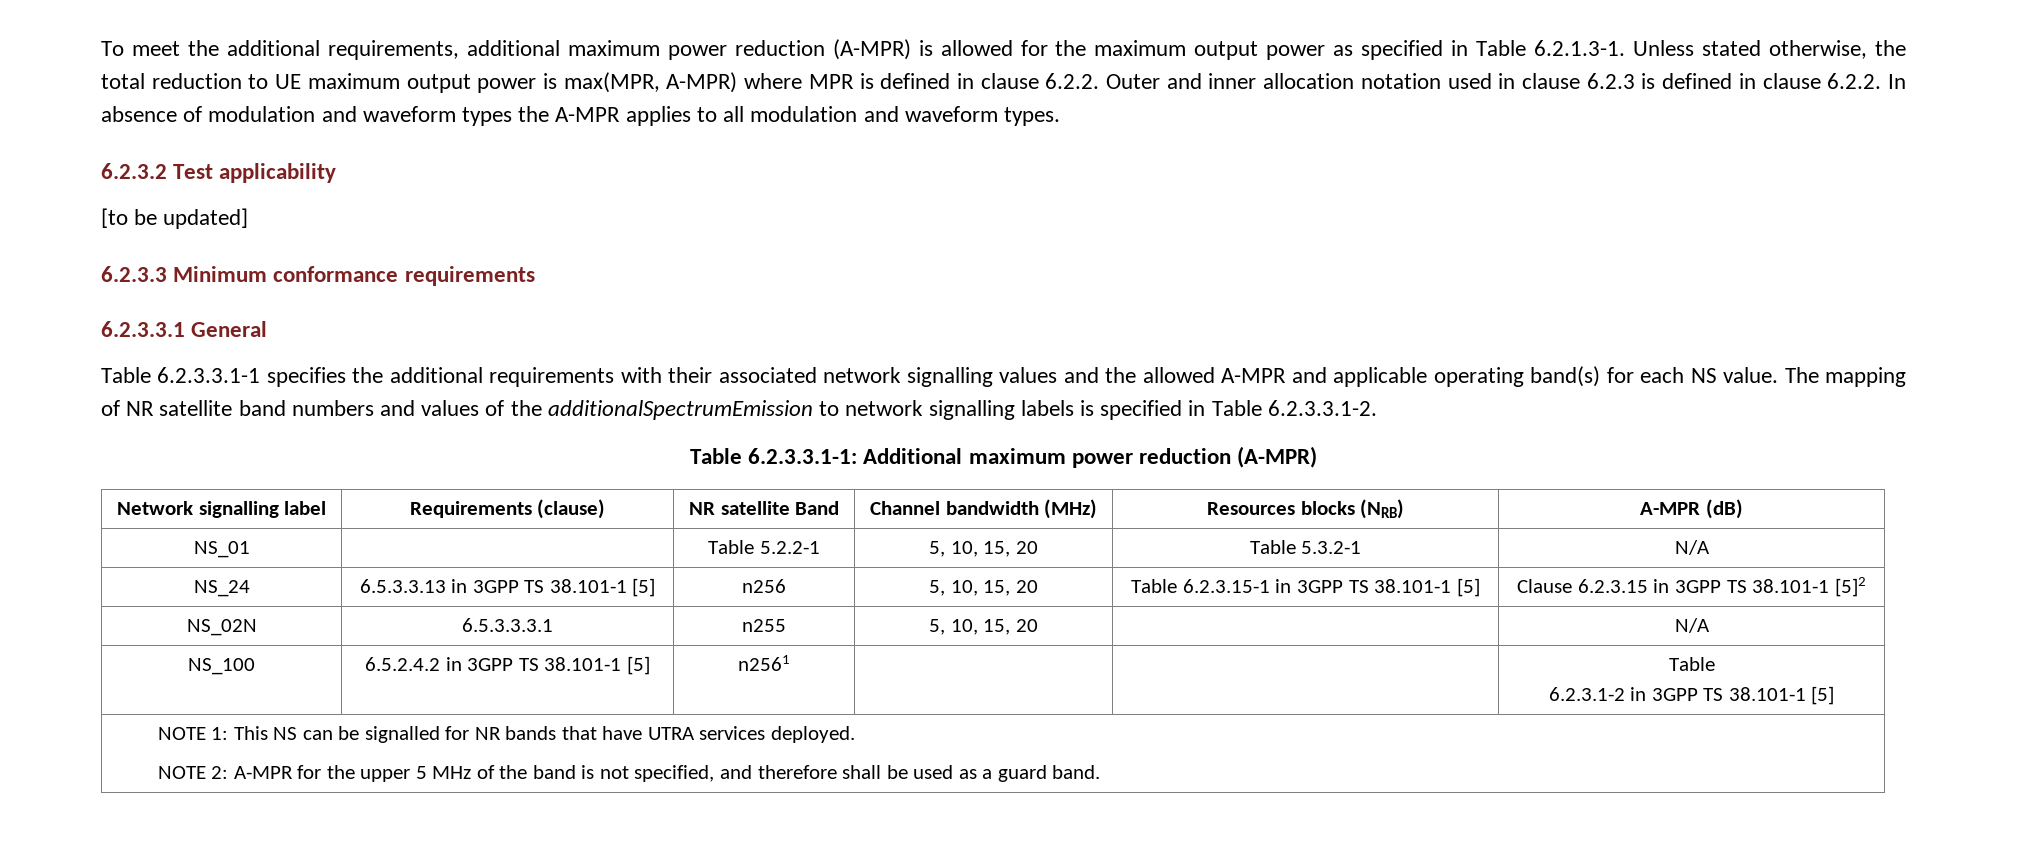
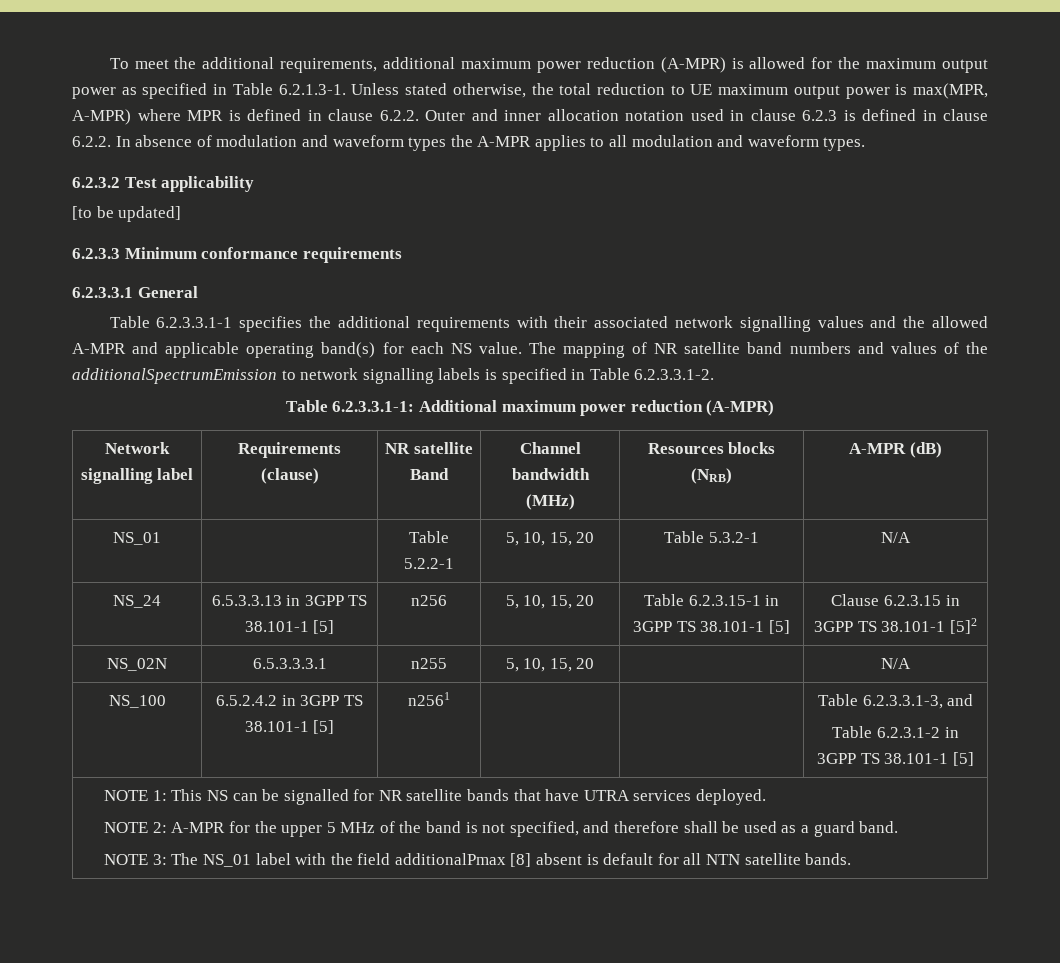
- NS_100 | 6.5.2.4.2 in 3GPP TS 38.101-1 [5] | n2561 | | | Table
- 6.2.3.1-2 in 3GPP TS 38.101-1 [5]
+ NS_100 | 6.5.2.4.2 in 3GPP TS 38.101-1 [5] | n2561 | | | Table 6.2.3.3.1-3, and
+ Table 6.2.3.1-2 in 3GPP TS 38.101-1 [5]
- NOTE 1: This NS can be signalled for NR bands that have UTRA services deployed.
+ NOTE 1: This NS can be signalled for NR satellite bands that have UTRA services deployed.
+ NOTE 3: The NS_01 label with the field additionalPmax [8] absent is default for all NTN satellite bands.

